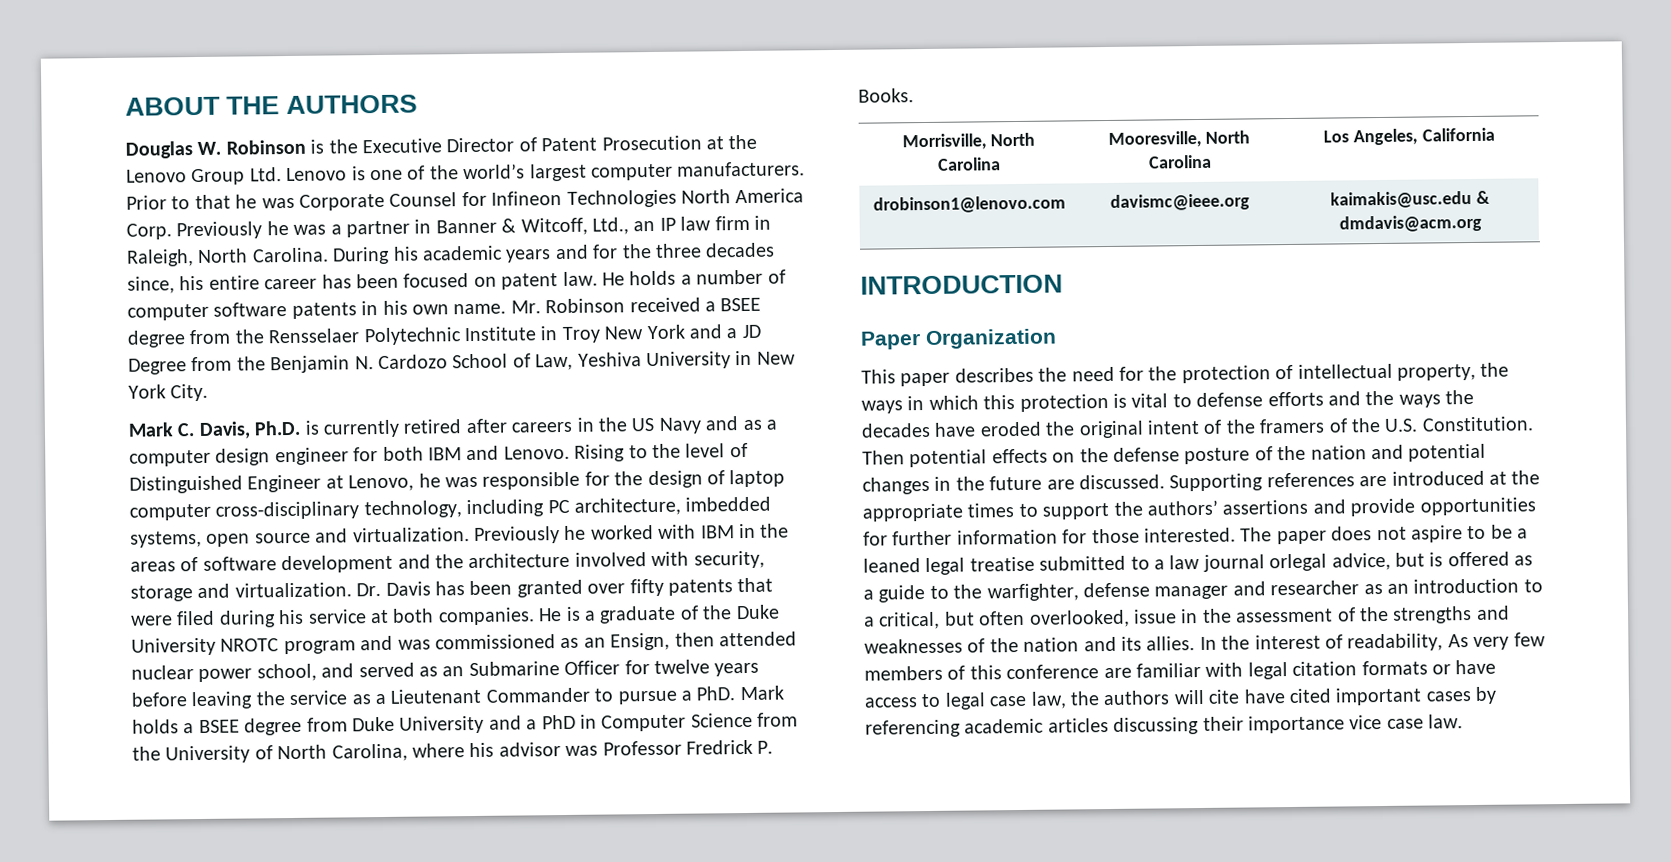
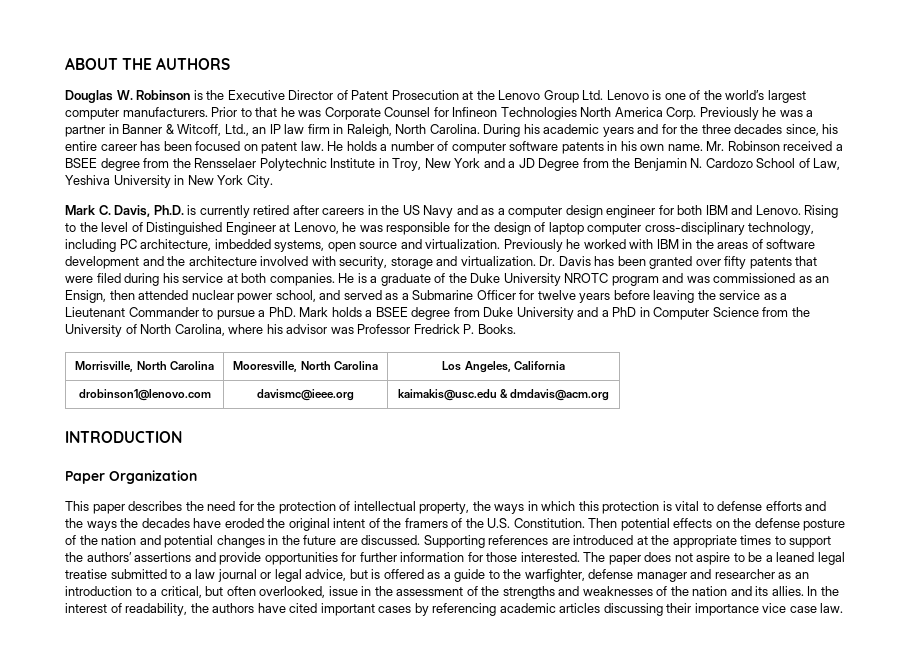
- Mr. Robinson received a BSEE degree from the Rensselaer Polytechnic Institute in Troy New York and a JD Degree from the Benjamin N. Cardozo School of Law, Yeshiva University in New York City.
+ Mr. Robinson received a BSEE degree from the Rensselaer Polytechnic Institute in Troy, New York and a JD Degree from the Benjamin N. Cardozo School of Law, Yeshiva University in New York City.
- He is a graduate of the Duke University NROTC program and was commissioned as an Ensign, then attended nuclear power school, and served as an Submarine Officer for twelve years before leaving the service as a Lieutenant Commander to pursue a PhD. Mark holds a BSEE degree from Duke University and a PhD in Computer Science from the University of North Carolina, where his advisor was Professor Fredrick P. Books.
+ He is a graduate of the Duke University NROTC program and was commissioned as an Ensign, then attended nuclear power school, and served as a Submarine Officer for twelve years before leaving the service as a Lieutenant Commander to pursue a PhD. Mark holds a BSEE degree from Duke University and a PhD in Computer Science from the University of North Carolina, where his advisor was Professor Fredrick P. Books.
- The paper does not aspire to be a leaned legal treatise submitted to a law journal orlegal advice, but is offered as a guide to the warfighter, defense manager and researcher as an introduction to a critical, but often overlooked, issue in the assessment of the strengths and weaknesses of the nation and its allies.
+ The paper does not aspire to be a leaned legal treatise submitted to a law journal or legal advice, but is offered as a guide to the warfighter, defense manager and researcher as an introduction to a critical, but often overlooked, issue in the assessment of the strengths and weaknesses of the nation and its allies.
- In the interest of readability, As very few members of this conference are familiar with legal citation formats or have access to legal case law, the authors will cite have cited important cases by referencing academic articles discussing their importance vice case law.
+ In the interest of readability, the authors have cited important cases by referencing academic articles discussing their importance vice case law.

